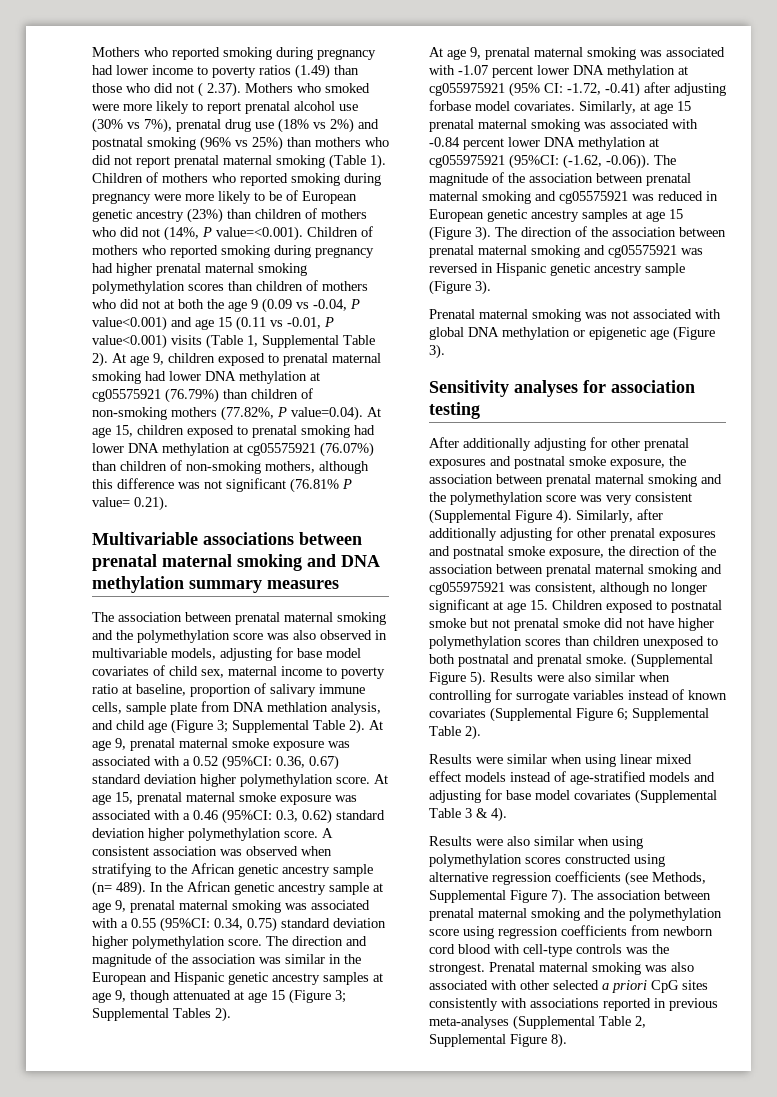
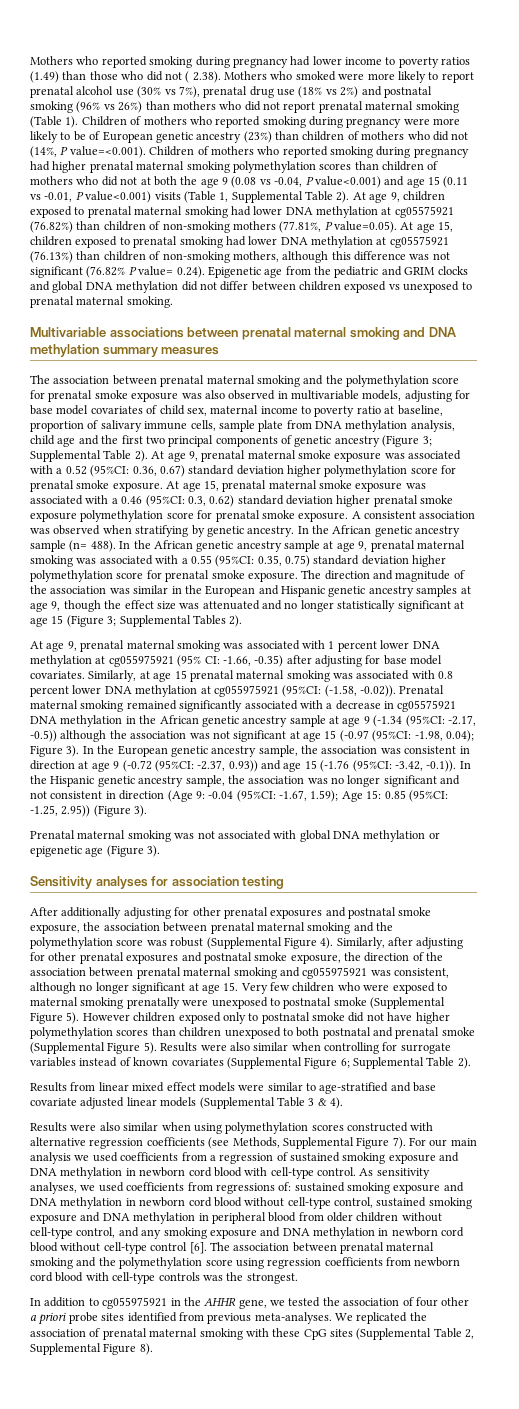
- Mothers who reported smoking during pregnancy had lower income to poverty ratios (1.49) than those who did not ( 2.37). Mothers who smoked were more likely to report prenatal alcohol use (30% vs 7%), prenatal drug use (18% vs 2%) and postnatal smoking (96% vs 25%) than mothers who did not report prenatal maternal smoking (Table 1).
+ Mothers who reported smoking during pregnancy had lower income to poverty ratios (1.49) than those who did not ( 2.38). Mothers who smoked were more likely to report prenatal alcohol use (30% vs 7%), prenatal drug use (18% vs 2%) and postnatal smoking (96% vs 26%) than mothers who did not report prenatal maternal smoking (Table 1).
- Children of mothers who reported smoking during pregnancy were more likely to be of European genetic ancestry (23%) than children of mothers who did not (14%, P value=<0.001). Children of mothers who reported smoking during pregnancy had higher prenatal maternal smoking polymethylation scores than children of mothers who did not at both the age 9 (0.09 vs -0.04, P value<0.001) and age 15 (0.11 vs -0.01, P value<0.001) visits (Table 1, Supplemental Table 2).
+ Children of mothers who reported smoking during pregnancy were more likely to be of European genetic ancestry (23%) than children of mothers who did not (14%, P value=<0.001). Children of mothers who reported smoking during pregnancy had higher prenatal maternal smoking polymethylation scores than children of mothers who did not at both the age 9 (0.08 vs -0.04, P value<0.001) and age 15 (0.11 vs -0.01, P value<0.001) visits (Table 1, Supplemental Table 2).
- At age 9, children exposed to prenatal maternal smoking had lower DNA methylation at cg05575921 (76.79%) than children of non-smoking mothers (77.82%, P value=0.04). At age 15, children exposed to prenatal smoking had lower DNA methylation at cg05575921 (76.07%) than children of non-smoking mothers, although this difference was not significant (76.81% P value= 0.21).
+ At age 9, children exposed to prenatal maternal smoking had lower DNA methylation at cg05575921 (76.82%) than children of non-smoking mothers (77.81%, P value=0.05). At age 15, children exposed to prenatal smoking had lower DNA methylation at cg05575921 (76.13%) than children of non-smoking mothers, although this difference was not significant (76.82% P value= 0.24). Epigenetic age from the pediatric and GRIM clocks and global DNA methylation did not differ between children exposed vs unexposed to prenatal maternal smoking.
- The association between prenatal maternal smoking and the polymethylation score was also observed in multivariable models, adjusting for base model covariates of child sex, maternal income to poverty ratio at baseline, proportion of salivary immune cells, sample plate from DNA methlation analysis, and child age (Figure 3; Supplemental Table 2).
+ The association between prenatal maternal smoking and the polymethylation score for prenatal smoke exposure was also observed in multivariable models, adjusting for base model covariates of child sex, maternal income to poverty ratio at baseline, proportion of salivary immune cells, sample plate from DNA methylation analysis, child age and the first two principal components of genetic ancestry (Figure 3; Supplemental Table 2).
- At age 9, prenatal maternal smoke exposure was associated with a 0.52 (95%CI: 0.36, 0.67) standard deviation higher polymethylation score.
+ At age 9, prenatal maternal smoke exposure was associated with a 0.52 (95%CI: 0.36, 0.67) standard deviation higher polymethylation score for prenatal smoke exposure.
- At age 15, prenatal maternal smoke exposure was associated with a 0.46 (95%CI: 0.3, 0.62) standard deviation higher polymethylation score.
+ At age 15, prenatal maternal smoke exposure was associated with a 0.46 (95%CI: 0.3, 0.62) standard deviation higher prenatal smoke exposure polymethylation score for prenatal smoke exposure.
- A consistent association was observed when stratifying to the African genetic ancestry sample (n= 489).
+ A consistent association was observed when stratifying by genetic ancestry. In the African genetic ancestry sample (n= 488).
- In the African genetic ancestry sample at age 9, prenatal maternal smoking was associated with a 0.55 (95%CI: 0.34, 0.75) standard deviation higher polymethylation score.
+ In the African genetic ancestry sample at age 9, prenatal maternal smoking was associated with a 0.55 (95%CI: 0.35, 0.75) standard deviation higher polymethylation score for prenatal smoke exposure.
- The direction and magnitude of the association was similar in the European and Hispanic genetic ancestry samples at age 9, though attenuated at age 15 (Figure 3; Supplemental Tables 2).
+ The direction and magnitude of the association was similar in the European and Hispanic genetic ancestry samples at age 9, though the effect size was attenuated and no longer statistically significant at age 15 (Figure 3; Supplemental Tables 2).
- At age 9, prenatal maternal smoking was associated with -1.07 percent lower DNA methylation at cg055975921 (95% CI: -1.72, -0.41) after adjusting forbase model covariates.
+ At age 9, prenatal maternal smoking was associated with 1 percent lower DNA methylation at cg055975921 (95% CI: -1.66, -0.35) after adjusting for base model covariates.
- Similarly, at age 15 prenatal maternal smoking was associated with -0.84 percent lower DNA methylation at cg055975921 (95%CI: (-1.62, -0.06)). The magnitude of the association between prenatal maternal smoking and cg05575921 was reduced in European genetic ancestry samples at age 15 (Figure 3). The direction of the association between prenatal maternal smoking and cg05575921 was reversed in Hispanic genetic ancestry sample (Figure 3).
+ Similarly, at age 15 prenatal maternal smoking was associated with 0.8 percent lower DNA methylation at cg055975921 (95%CI: (-1.58, -0.02)). Prenatal maternal smoking remained significantly associated with a decrease in cg05575921 DNA methylation in the African genetic ancestry sample at age 9 (-1.34 (95%CI: -2.17, -0.5)) although the association was not significant at age 15 (-0.97 (95%CI: -1.98, 0.04); Figure 3). In the European genetic ancestry sample, the association was consistent in direction at age 9 (-0.72 (95%CI: -2.37, 0.93)) and age 15 (-1.76 (95%CI: -3.42, -0.1)). In the Hispanic genetic ancestry sample, the association was no longer significant and not consistent in direction (Age 9: -0.04 (95%CI: -1.67, 1.59); Age 15: 0.85 (95%CI: -1.25, 2.95)) (Figure 3).
- After additionally adjusting for other prenatal exposures and postnatal smoke exposure, the association between prenatal maternal smoking and the polymethylation score was very consistent (Supplemental Figure 4).
+ After additionally adjusting for other prenatal exposures and postnatal smoke exposure, the association between prenatal maternal smoking and the polymethylation score was robust (Supplemental Figure 4).
- Similarly, after additionally adjusting for other prenatal exposures and postnatal smoke exposure, the direction of the association between prenatal maternal smoking and cg055975921 was consistent, although no longer significant at age 15. Children exposed to postnatal smoke but not prenatal smoke did not have higher polymethylation scores than children unexposed to both postnatal and prenatal smoke. (Supplemental Figure 5).
+ Similarly, after adjusting for other prenatal exposures and postnatal smoke exposure, the direction of the association between prenatal maternal smoking and cg055975921 was consistent, although no longer significant at age 15. Very few children who were exposed to maternal smoking prenatally were unexposed to postnatal smoke (Supplemental Figure 5). However children exposed only to postnatal smoke did not have higher polymethylation scores than children unexposed to both postnatal and prenatal smoke (Supplemental Figure 5).
- Results were similar when using linear mixed effect models instead of age-stratified models and adjusting for base model covariates (Supplemental Table 3 & 4).
+ Results from linear mixed effect models were similar to age-stratified and base covariate adjusted linear models (Supplemental Table 3 & 4).
- Results were also similar when using polymethylation scores constructed using alternative regression coefficients (see Methods, Supplemental Figure 7).
+ Results were also similar when using polymethylation scores constructed with alternative regression coefficients (see Methods, Supplemental Figure 7).
+ For our main analysis we used coefficients from a regression of sustained smoking exposure and DNA methylation in newborn cord blood with cell-type control. As sensitivity analyses, we used coefficients from regressions of: sustained smoking exposure and DNA methylation in newborn cord blood without cell-type control, sustained smoking exposure and DNA methylation in peripheral blood from older children without cell-type control, and any smoking exposure and DNA methylation in newborn cord blood without cell-type control [6].
- The association between prenatal maternal smoking and the polymethylation score using regression coefficients from newborn cord blood with cell-type controls was the strongest. Prenatal maternal smoking was also associated with other selected a priori CpG sites consistently with associations reported in previous meta-analyses (Supplemental Table 2, Supplemental Figure 8).
+ The association between prenatal maternal smoking and the polymethylation score using regression coefficients from newborn cord blood with cell-type controls was the strongest.
+ In addition to cg055975921 in the AHHR gene, we tested the association of four other a priori probe sites identified from previous meta-analyses. We replicated the association of prenatal maternal smoking with these CpG sites (Supplemental Table 2, Supplemental Figure 8).

